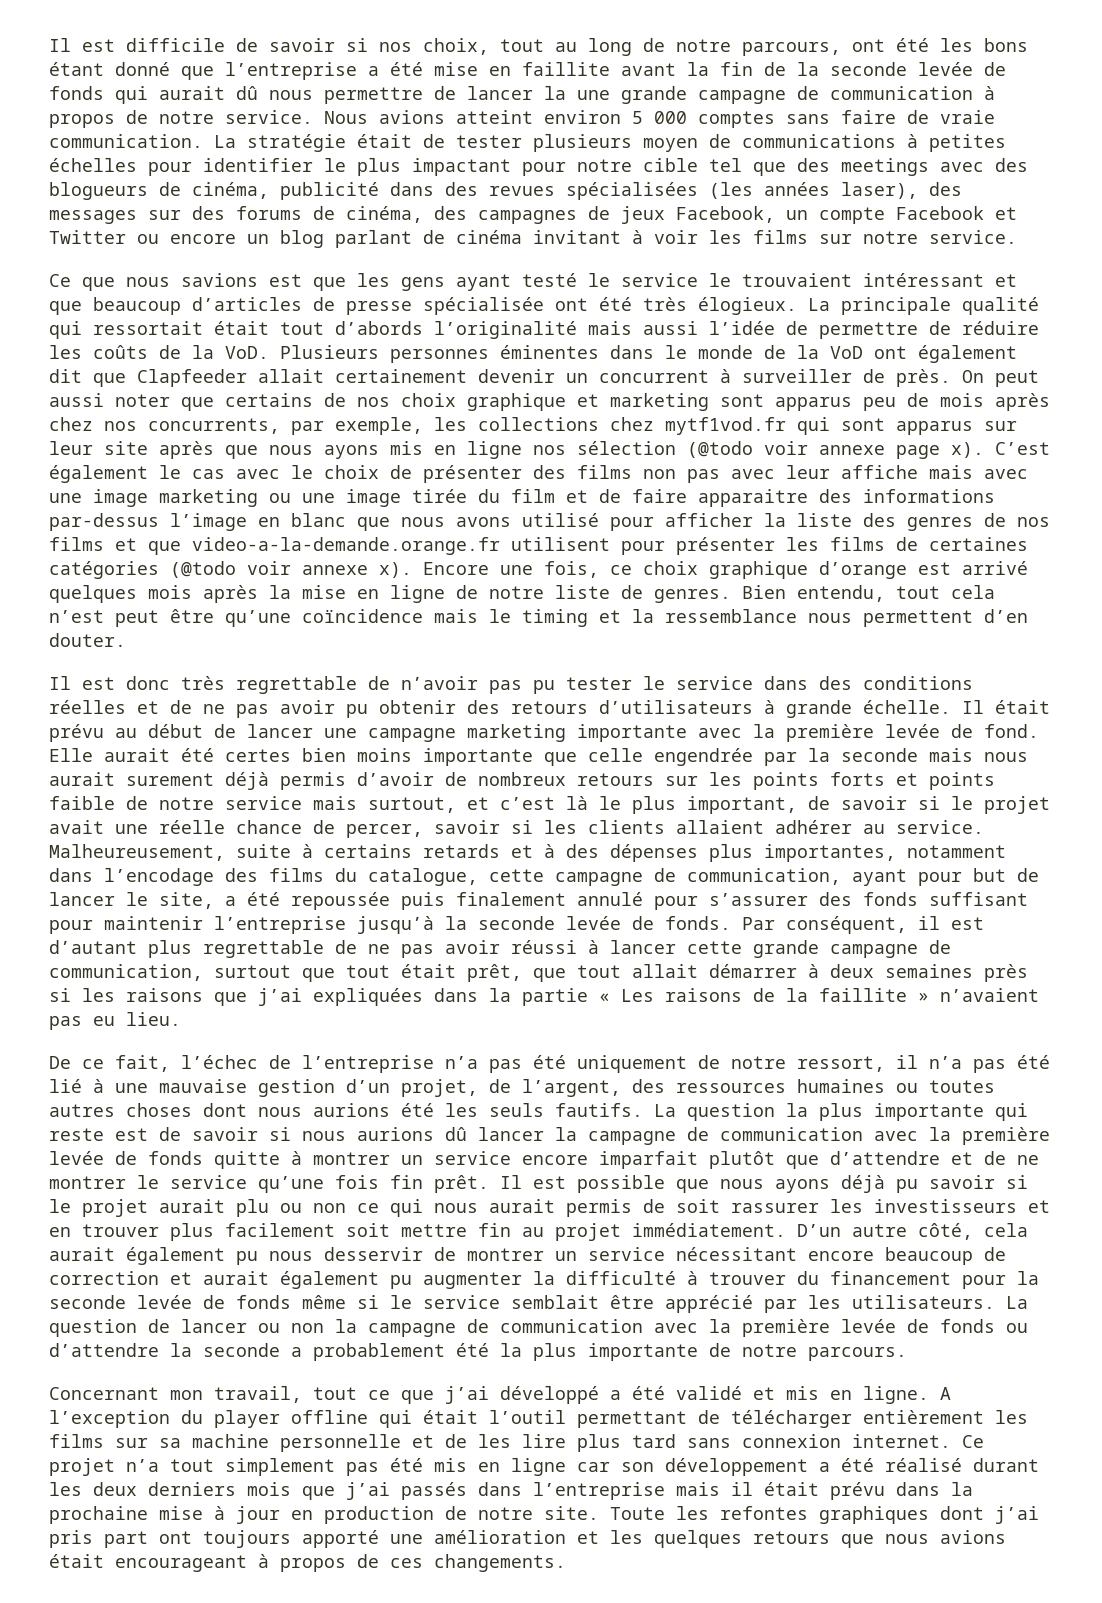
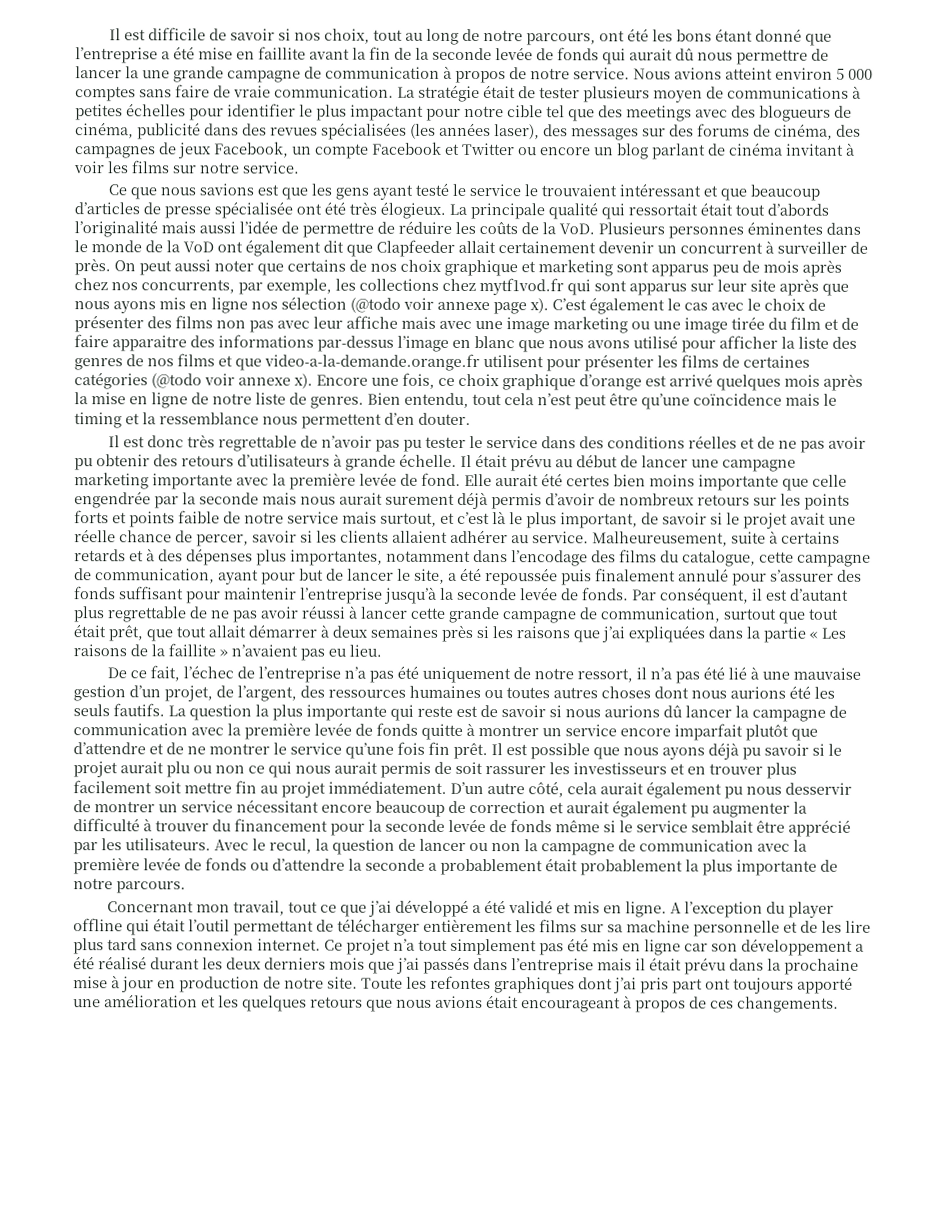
- La question de lancer ou non la campagne de communication avec la première levée de fonds ou d’attendre la seconde a probablement été la plus importante de notre parcours.
+ Avec le recul, la question de lancer ou non la campagne de communication avec la première levée de fonds ou d’attendre la seconde a probablement était probablement la plus importante de notre parcours.

